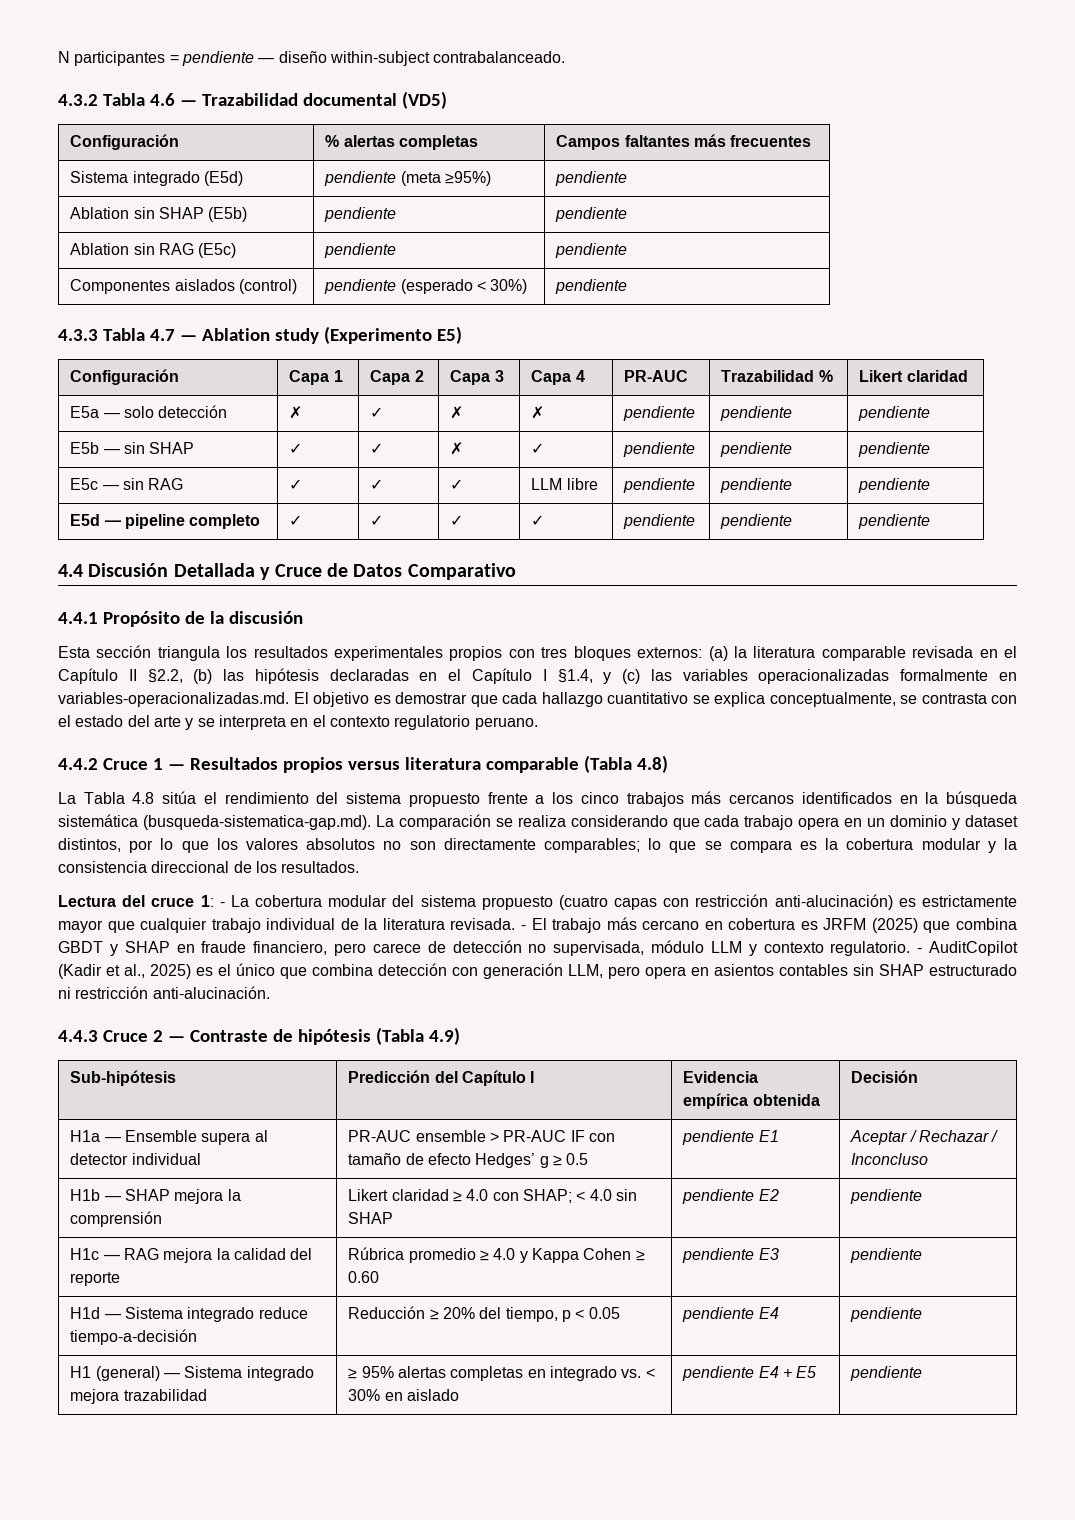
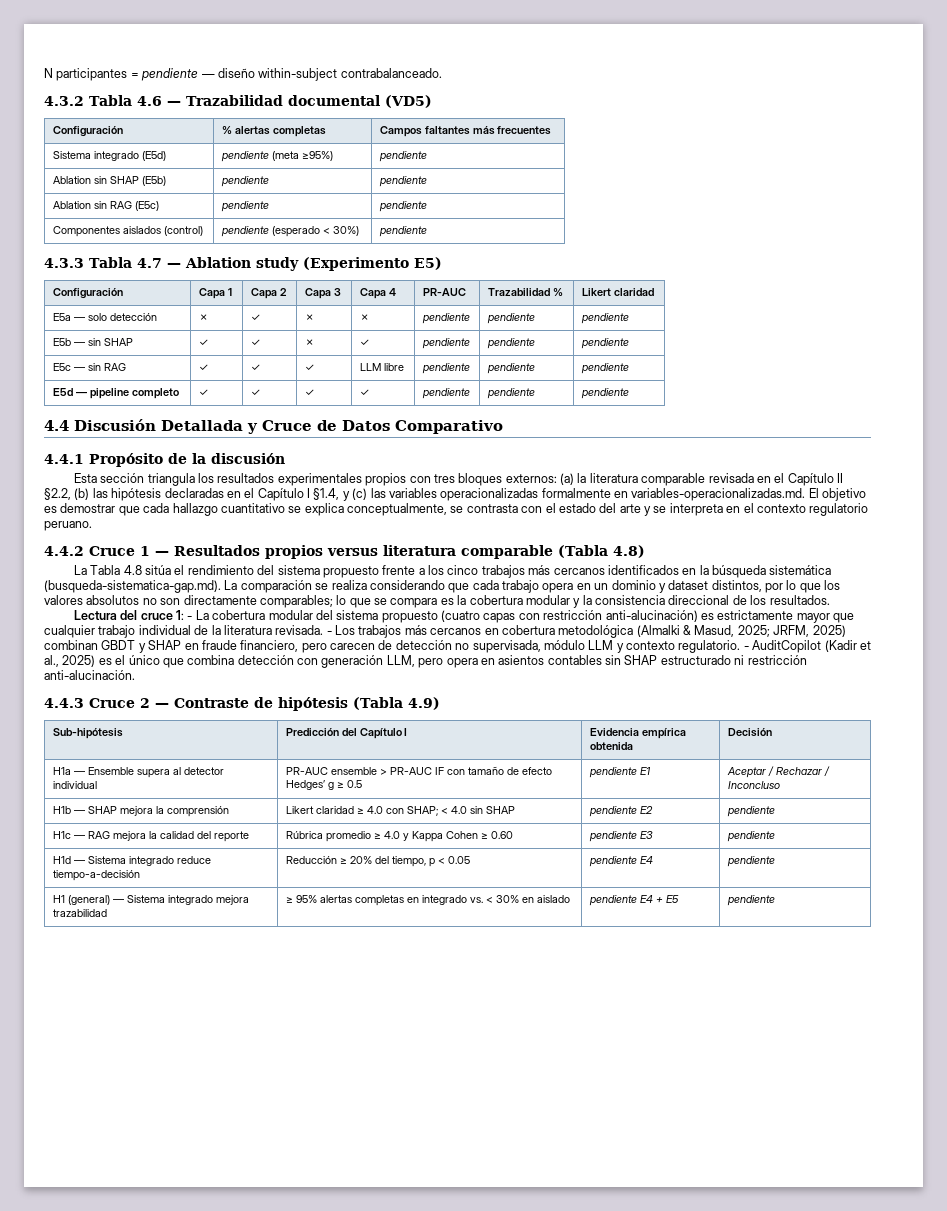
- - El trabajo más cercano en cobertura es JRFM (2025) que combina GBDT y SHAP en fraude financiero, pero carece de detección no supervisada, módulo LLM y contexto regulatorio.
+ - Los trabajos más cercanos en cobertura metodológica (Almalki & Masud, 2025; JRFM, 2025) combinan GBDT y SHAP en fraude financiero, pero carecen de detección no supervisada, módulo LLM y contexto regulatorio.

